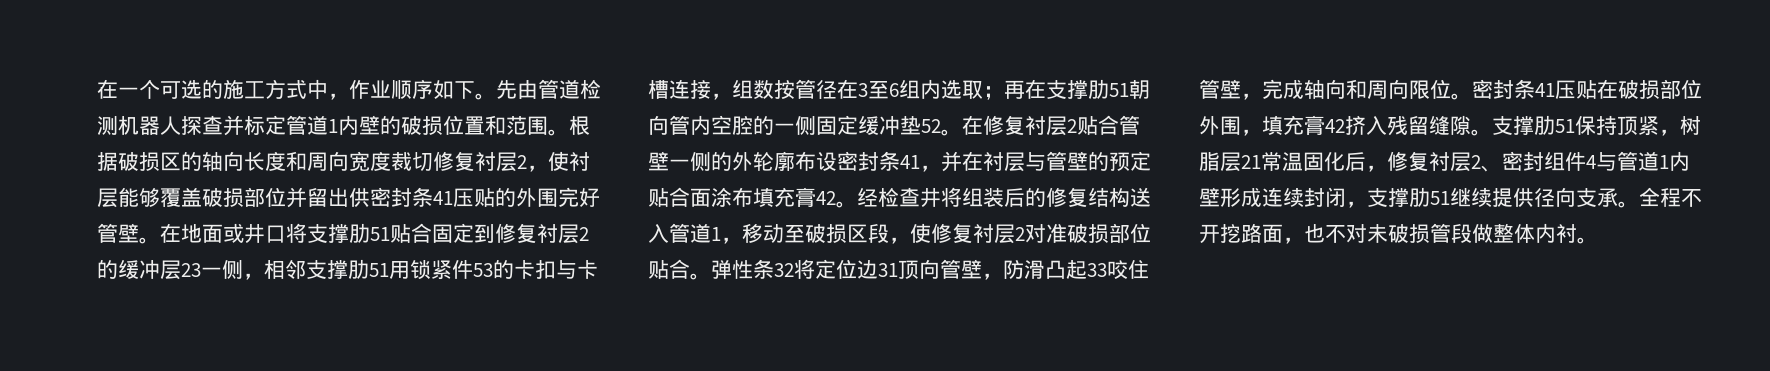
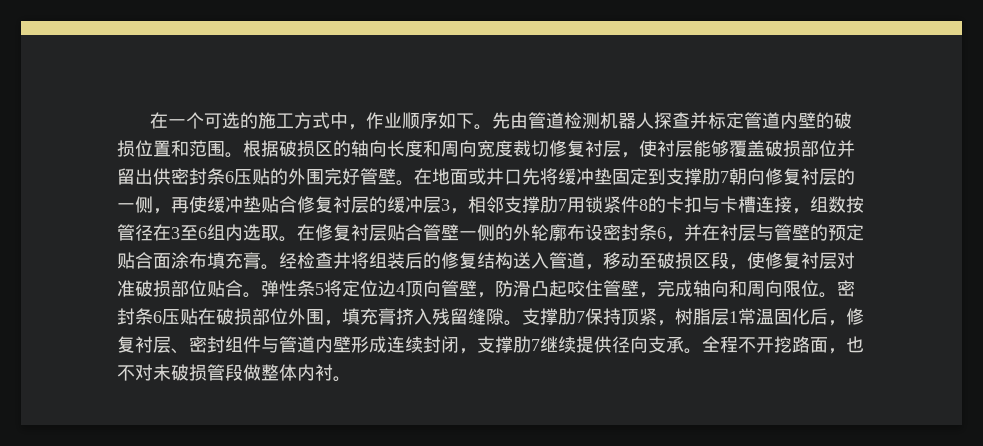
- 先由管道检测机器人探查并标定管道1内壁的破损位置和范围。
+ 先由管道检测机器人探查并标定管道内壁的破损位置和范围。
- 根据破损区的轴向长度和周向宽度裁切修复衬层2，使衬层能够覆盖破损部位并留出供密封条41压贴的外围完好管壁。
+ 根据破损区的轴向长度和周向宽度裁切修复衬层，使衬层能够覆盖破损部位并留出供密封条6压贴的外围完好管壁。
- 在地面或井口将支撑肋51贴合固定到修复衬层2的缓冲层23一侧，相邻支撑肋51用锁紧件53的卡扣与卡槽连接，组数按管径在3至6组内选取；再在支撑肋51朝向管内空腔的一侧固定缓冲垫52。
+ 在地面或井口先将缓冲垫固定到支撑肋7朝向修复衬层的一侧，再使缓冲垫贴合修复衬层的缓冲层3，相邻支撑肋7用锁紧件8的卡扣与卡槽连接，组数按管径在3至6组内选取。
- 在修复衬层2贴合管壁一侧的外轮廓布设密封条41，并在衬层与管壁的预定贴合面涂布填充膏42。
+ 在修复衬层贴合管壁一侧的外轮廓布设密封条6，并在衬层与管壁的预定贴合面涂布填充膏。
- 经检查井将组装后的修复结构送入管道1，移动至破损区段，使修复衬层2对准破损部位贴合。
+ 经检查井将组装后的修复结构送入管道，移动至破损区段，使修复衬层对准破损部位贴合。
- 弹性条32将定位边31顶向管壁，防滑凸起33咬住管壁，完成轴向和周向限位。
+ 弹性条5将定位边4顶向管壁，防滑凸起咬住管壁，完成轴向和周向限位。
- 密封条41压贴在破损部位外围，填充膏42挤入残留缝隙。
+ 密封条6压贴在破损部位外围，填充膏挤入残留缝隙。
- 支撑肋51保持顶紧，树脂层21常温固化后，修复衬层2、密封组件4与管道1内壁形成连续封闭，支撑肋51继续提供径向支承。
+ 支撑肋7保持顶紧，树脂层1常温固化后，修复衬层、密封组件与管道内壁形成连续封闭，支撑肋7继续提供径向支承。

